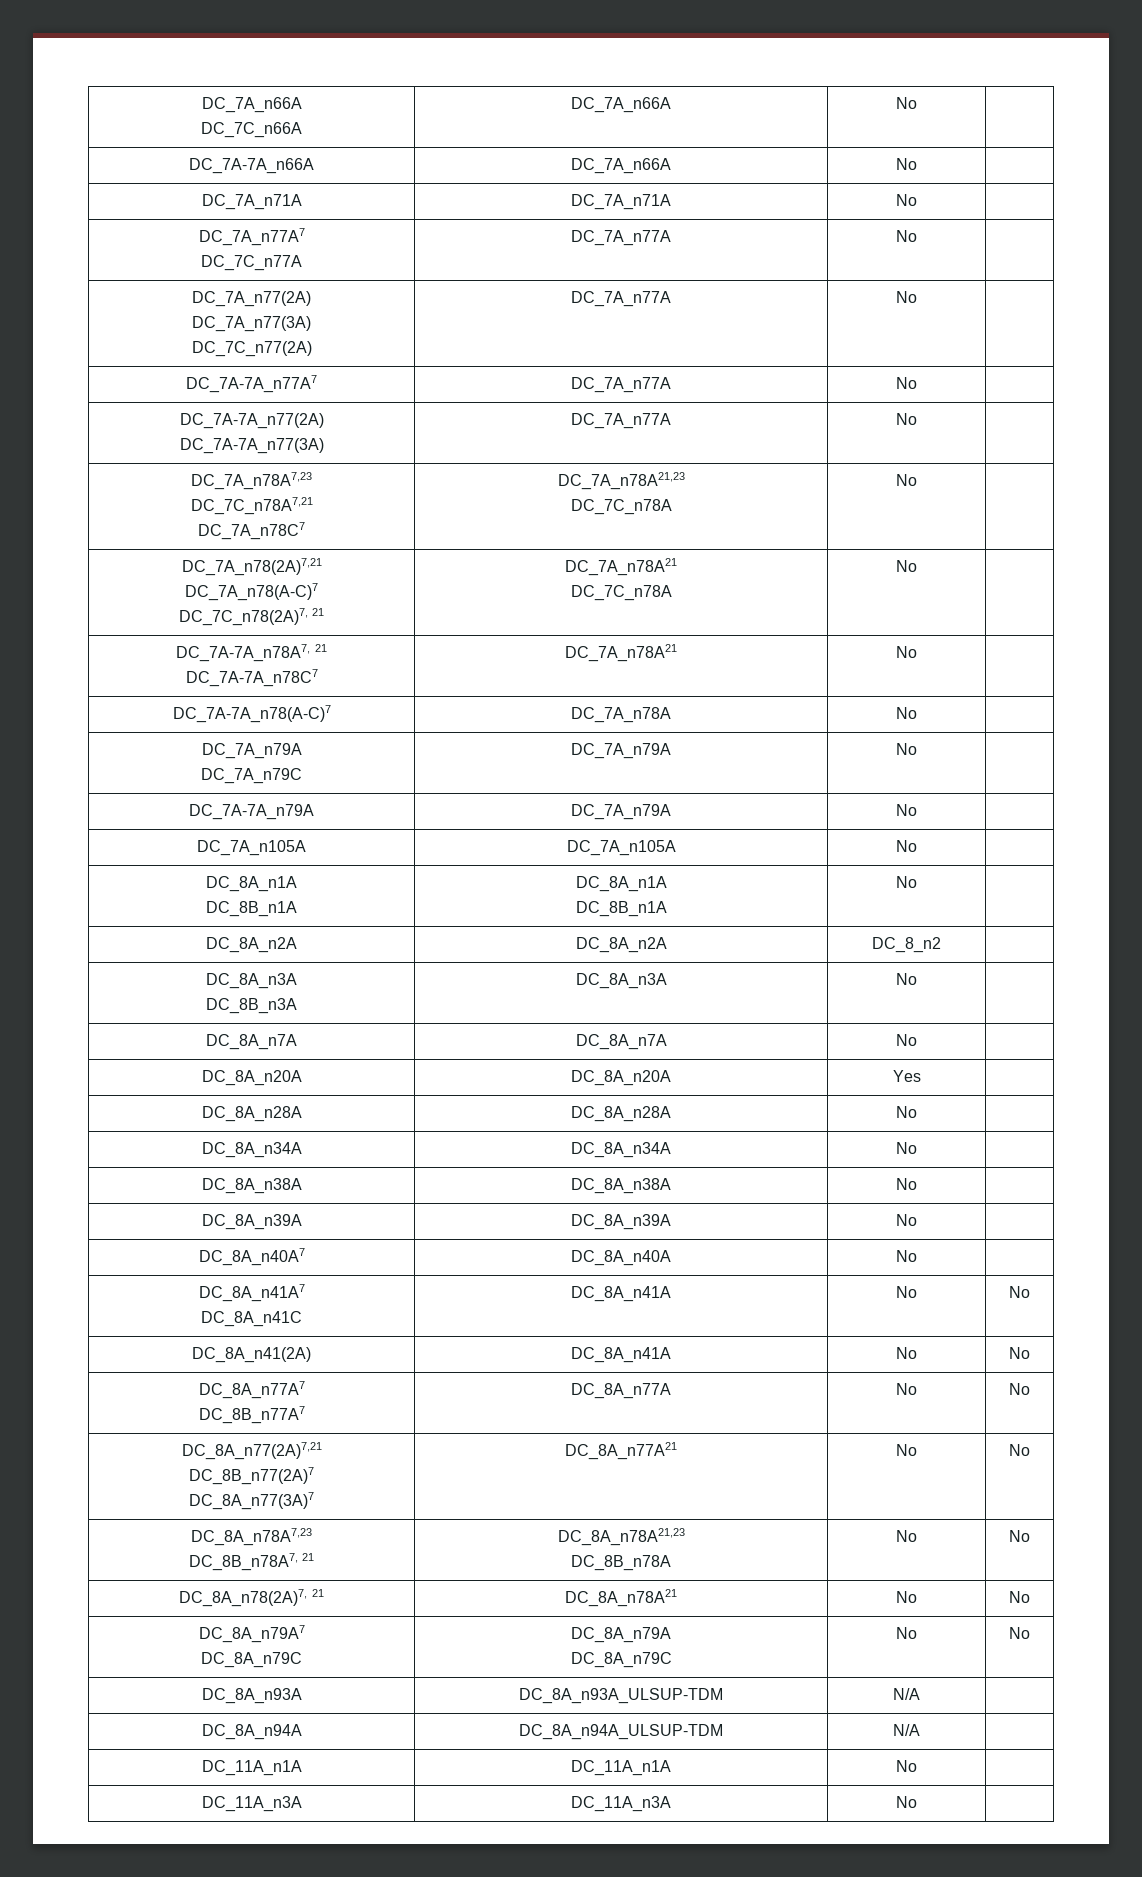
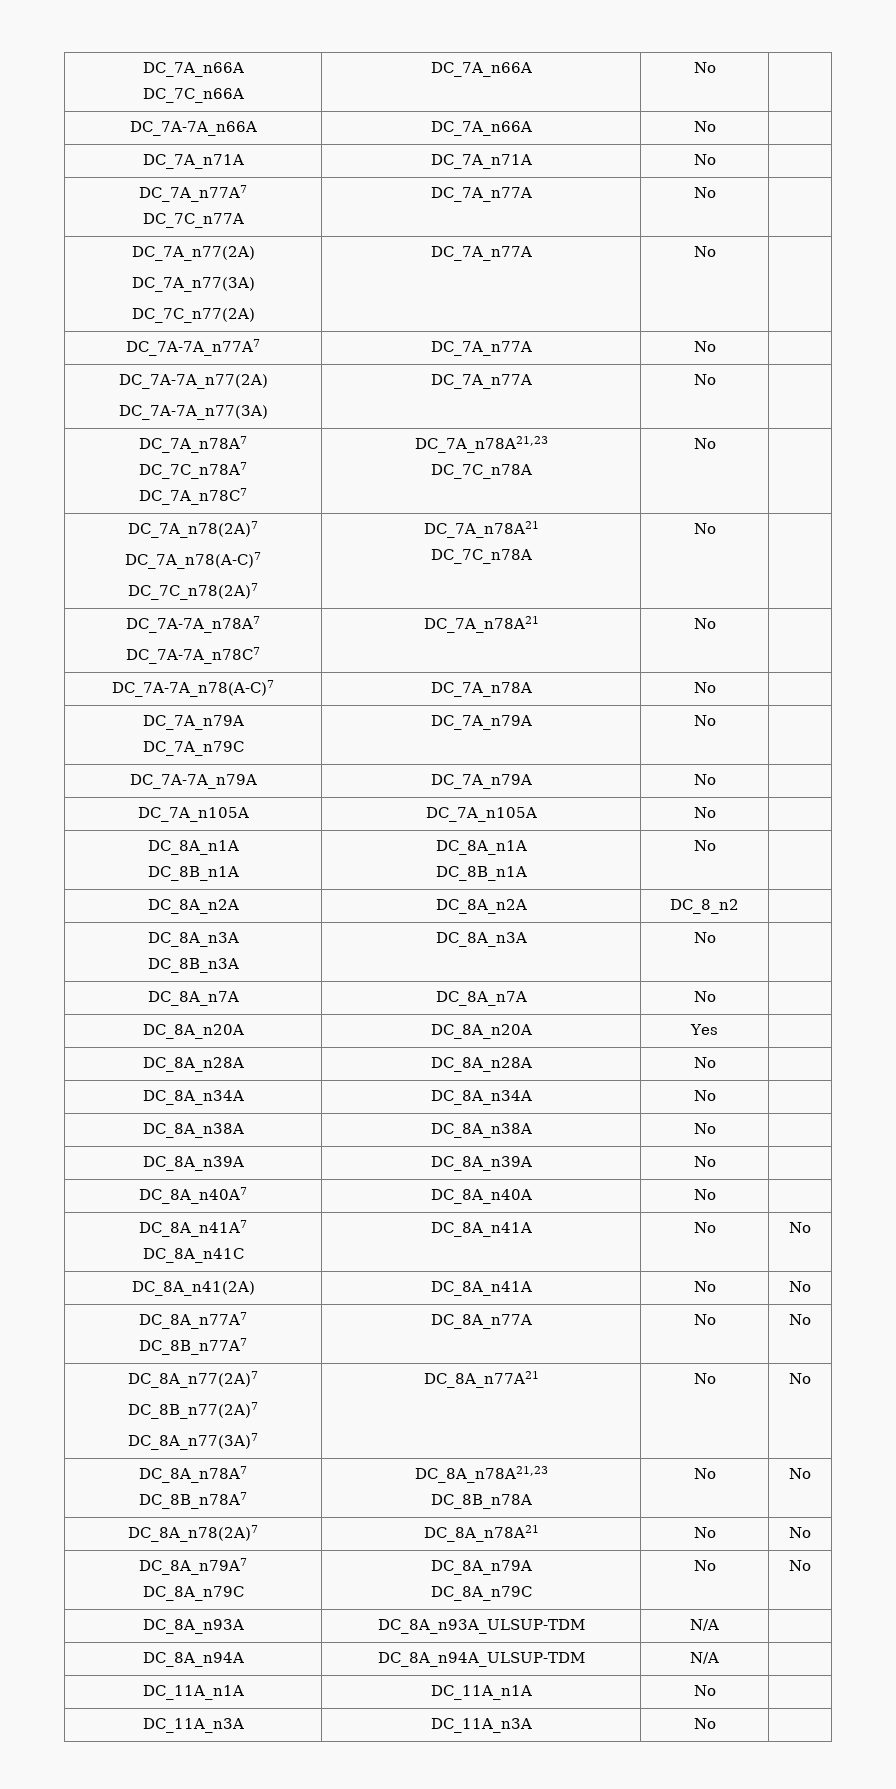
- DC_7A_n78A7,23
- DC_7C_n78A7,21
+ DC_7A_n78A7
+ DC_7C_n78A7
- DC_7A_n78(2A)7,21
+ DC_7A_n78(2A)7
  DC_7A_n78(A-C)7
- DC_7C_n78(2A)7, 21 | DC_7A_n78A21
+ DC_7C_n78(2A)7 | DC_7A_n78A21
- DC_7A-7A_n78A7, 21
+ DC_7A-7A_n78A7
- DC_8A_n77(2A)7,21
+ DC_8A_n77(2A)7
- DC_8A_n78A7,23
- DC_8B_n78A7, 21 | DC_8A_n78A21,23
+ DC_8A_n78A7
+ DC_8B_n78A7 | DC_8A_n78A21,23
- DC_8A_n78(2A)7, 21 | DC_8A_n78A21 | No | No
+ DC_8A_n78(2A)7 | DC_8A_n78A21 | No | No

